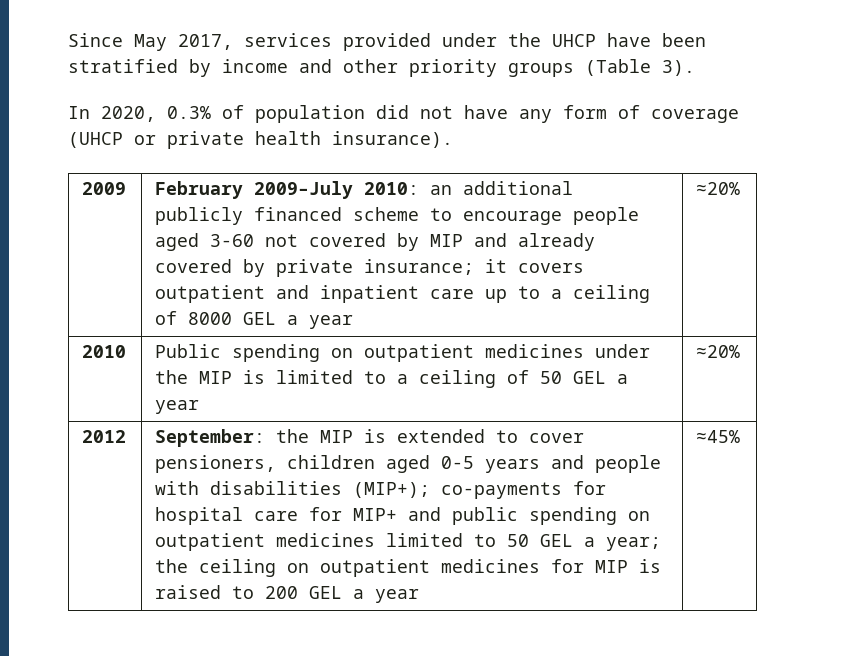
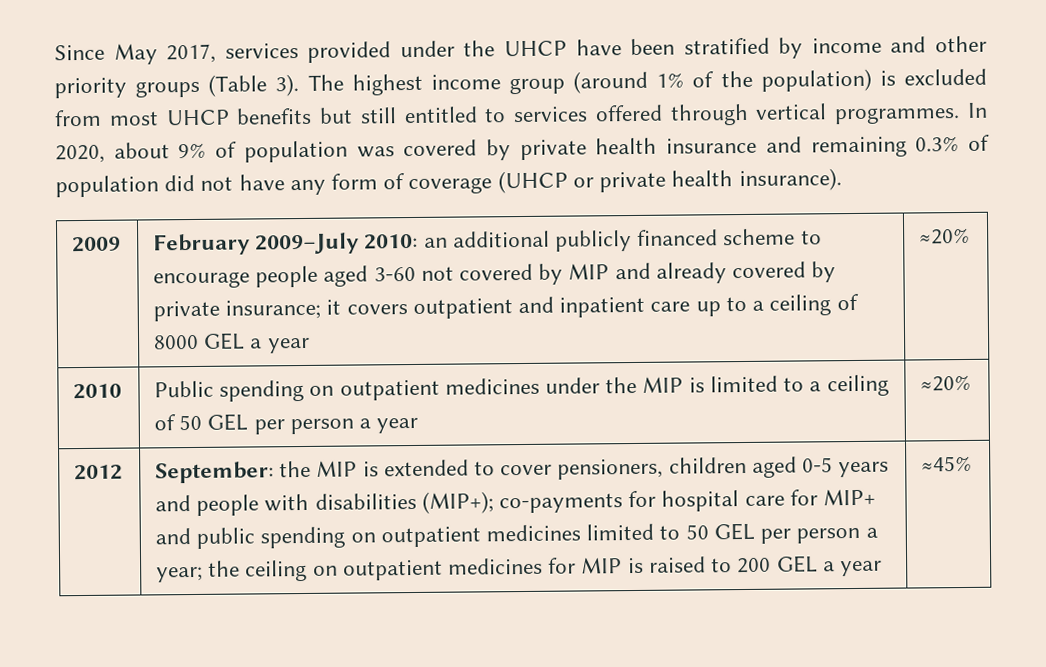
- Since May 2017, services provided under the UHCP have been stratified by income and other priority groups (Table 3).
- In 2020, 0.3% of population did not have any form of coverage (UHCP or private health insurance).
+ Since May 2017, services provided under the UHCP have been stratified by income and other priority groups (Table 3). The highest income group (around 1% of the population) is excluded from most UHCP benefits but still entitled to services offered through vertical programmes. In 2020, about 9% of population was covered by private health insurance and remaining 0.3% of population did not have any form of coverage (UHCP or private health insurance).
- 2010 | Public spending on outpatient medicines under the MIP is limited to a ceiling of 50 GEL a year | ≈20%
+ 2010 | Public spending on outpatient medicines under the MIP is limited to a ceiling of 50 GEL per person a year | ≈20%
- September: the MIP is extended to cover pensioners, children aged 0-5 years and people with disabilities (MIP+); co-payments for hospital care for MIP+ and public spending on outpatient medicines limited to 50 GEL a year; the ceiling on outpatient medicines for MIP is raised to 200 GEL a year
+ September: the MIP is extended to cover pensioners, children aged 0-5 years and people with disabilities (MIP+); co-payments for hospital care for MIP+ and public spending on outpatient medicines limited to 50 GEL per person a year; the ceiling on outpatient medicines for MIP is raised to 200 GEL a year

